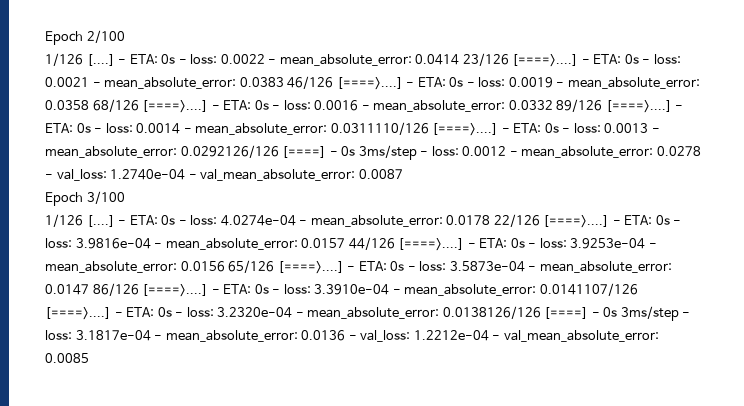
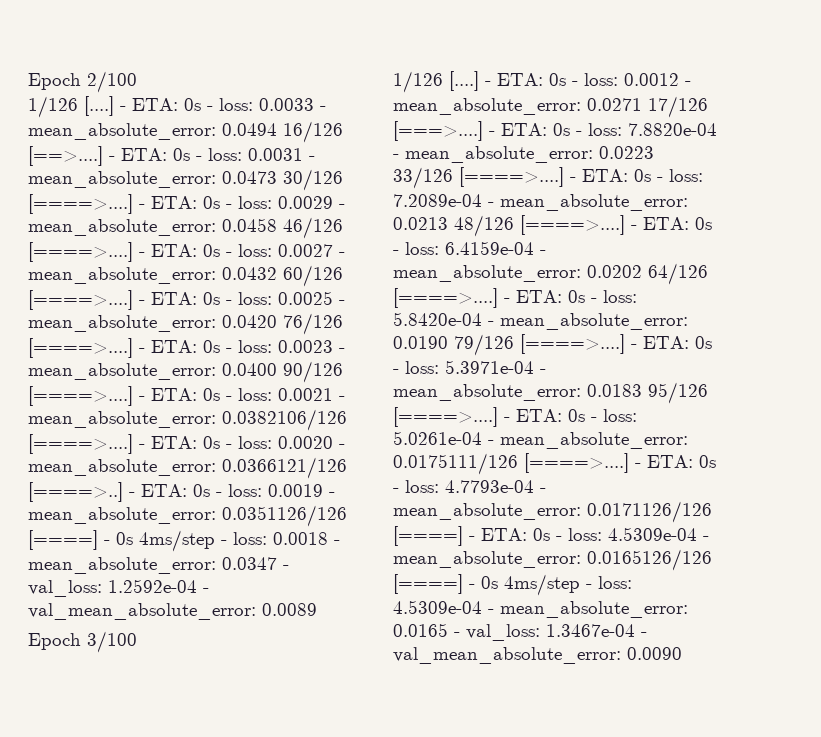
- - ETA: 0s - loss: 0.0022 - mean_absolute_error: 0.0414 23/126 [====>....]
+ - ETA: 0s - loss: 0.0033 - mean_absolute_error: 0.0494 16/126 [==>....] - ETA: 0s - loss: 0.0031 - mean_absolute_error: 0.0473 30/126 [====>....] - ETA: 0s - loss: 0.0029 - mean_absolute_error: 0.0458 46/126 [====>....] - ETA: 0s - loss: 0.0027 - mean_absolute_error: 0.0432 60/126 [====>....] - ETA: 0s - loss: 0.0025 - mean_absolute_error: 0.0420 76/126 [====>....] - ETA: 0s - loss: 0.0023 - mean_absolute_error: 0.0400 90/126 [====>....]
- - ETA: 0s - loss: 0.0021 - mean_absolute_error: 0.0383 46/126 [====>....] - ETA: 0s - loss: 0.0019 - mean_absolute_error: 0.0358 68/126 [====>....] - ETA: 0s - loss: 0.0016 - mean_absolute_error: 0.0332 89/126 [====>....] - ETA: 0s - loss: 0.0014 - mean_absolute_error: 0.0311110/126 [====>....] - ETA: 0s - loss: 0.0013 - mean_absolute_error: 0.0292126/126 [====] - 0s 3ms/step - loss: 0.0012 - mean_absolute_error: 0.0278 - val_loss: 1.2740e-04 - val_mean_absolute_error: 0.0087
+ - ETA: 0s - loss: 0.0021 - mean_absolute_error: 0.0382106/126 [====>....] - ETA: 0s - loss: 0.0020 - mean_absolute_error: 0.0366121/126 [====>..] - ETA: 0s - loss: 0.0019 - mean_absolute_error: 0.0351126/126 [====] - 0s 4ms/step - loss: 0.0018 - mean_absolute_error: 0.0347 - val_loss: 1.2592e-04 - val_mean_absolute_error: 0.0089
- - ETA: 0s - loss: 4.0274e-04 - mean_absolute_error: 0.0178 22/126 [====>....] - ETA: 0s - loss: 3.9816e-04 - mean_absolute_error: 0.0157 44/126 [====>....] - ETA: 0s - loss: 3.9253e-04 - mean_absolute_error: 0.0156 65/126 [====>....] - ETA: 0s - loss: 3.5873e-04 - mean_absolute_error: 0.0147 86/126 [====>....] - ETA: 0s - loss: 3.3910e-04 - mean_absolute_error: 0.0141107/126 [====>....] - ETA: 0s - loss: 3.2320e-04 - mean_absolute_error: 0.0138126/126 [====] - 0s 3ms/step - loss: 3.1817e-04 - mean_absolute_error: 0.0136 - val_loss: 1.2212e-04 - val_mean_absolute_error: 0.0085
+ - ETA: 0s - loss: 0.0012 - mean_absolute_error: 0.0271 17/126 [===>....] - ETA: 0s - loss: 7.8820e-04 - mean_absolute_error: 0.0223 33/126 [====>....] - ETA: 0s - loss: 7.2089e-04 - mean_absolute_error: 0.0213 48/126 [====>....] - ETA: 0s - loss: 6.4159e-04 - mean_absolute_error: 0.0202 64/126 [====>....] - ETA: 0s - loss: 5.8420e-04 - mean_absolute_error: 0.0190 79/126 [====>....] - ETA: 0s - loss: 5.3971e-04 - mean_absolute_error: 0.0183 95/126 [====>....] - ETA: 0s - loss: 5.0261e-04 - mean_absolute_error: 0.0175111/126 [====>....] - ETA: 0s - loss: 4.7793e-04 - mean_absolute_error: 0.0171126/126 [====] - ETA: 0s - loss: 4.5309e-04 - mean_absolute_error: 0.0165126/126 [====] - 0s 4ms/step - loss: 4.5309e-04 - mean_absolute_error: 0.0165 - val_loss: 1.3467e-04 - val_mean_absolute_error: 0.0090

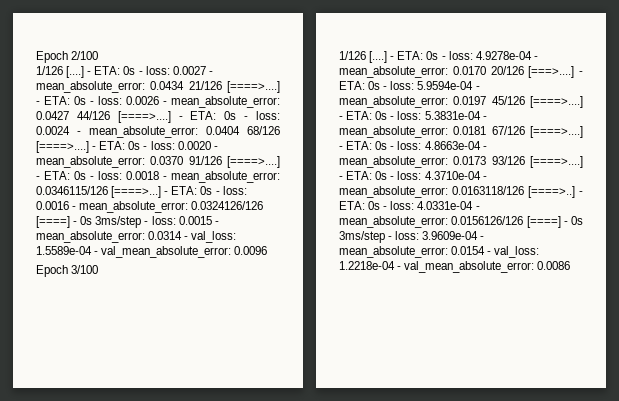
- - ETA: 0s - loss: 0.0033 - mean_absolute_error: 0.0494 16/126 [==>....] - ETA: 0s - loss: 0.0031 - mean_absolute_error: 0.0473 30/126 [====>....] - ETA: 0s - loss: 0.0029 - mean_absolute_error: 0.0458 46/126 [====>....] - ETA: 0s - loss: 0.0027 - mean_absolute_error: 0.0432 60/126 [====>....] - ETA: 0s - loss: 0.0025 - mean_absolute_error: 0.0420 76/126 [====>....] - ETA: 0s - loss: 0.0023 - mean_absolute_error: 0.0400 90/126 [====>....] - ETA: 0s - loss: 0.0021 - mean_absolute_error: 0.0382106/126 [====>....]
+ - ETA: 0s - loss: 0.0027 - mean_absolute_error: 0.0434 21/126 [====>....] - ETA: 0s - loss: 0.0026 - mean_absolute_error: 0.0427 44/126 [====>....] - ETA: 0s - loss: 0.0024 - mean_absolute_error: 0.0404 68/126 [====>....]
- - ETA: 0s - loss: 0.0020 - mean_absolute_error: 0.0366121/126 [====>..] - ETA: 0s - loss: 0.0019 - mean_absolute_error: 0.0351126/126 [====] - 0s 4ms/step - loss: 0.0018 - mean_absolute_error: 0.0347 - val_loss: 1.2592e-04 - val_mean_absolute_error: 0.0089
+ - ETA: 0s - loss: 0.0020 - mean_absolute_error: 0.0370 91/126 [====>....] - ETA: 0s - loss: 0.0018 - mean_absolute_error: 0.0346115/126 [====>...] - ETA: 0s - loss: 0.0016 - mean_absolute_error: 0.0324126/126 [====] - 0s 3ms/step - loss: 0.0015 - mean_absolute_error: 0.0314 - val_loss: 1.5589e-04 - val_mean_absolute_error: 0.0096
- - ETA: 0s - loss: 0.0012 - mean_absolute_error: 0.0271 17/126 [===>....]
+ - ETA: 0s - loss: 4.9278e-04 - mean_absolute_error: 0.0170 20/126 [===>....]
- - ETA: 0s - loss: 7.8820e-04 - mean_absolute_error: 0.0223 33/126 [====>....] - ETA: 0s - loss: 7.2089e-04 - mean_absolute_error: 0.0213 48/126 [====>....] - ETA: 0s - loss: 6.4159e-04 - mean_absolute_error: 0.0202 64/126 [====>....] - ETA: 0s - loss: 5.8420e-04 - mean_absolute_error: 0.0190 79/126 [====>....] - ETA: 0s - loss: 5.3971e-04 - mean_absolute_error: 0.0183 95/126 [====>....] - ETA: 0s - loss: 5.0261e-04 - mean_absolute_error: 0.0175111/126 [====>....] - ETA: 0s - loss: 4.7793e-04 - mean_absolute_error: 0.0171126/126 [====] - ETA: 0s - loss: 4.5309e-04 - mean_absolute_error: 0.0165126/126 [====] - 0s 4ms/step - loss: 4.5309e-04 - mean_absolute_error: 0.0165 - val_loss: 1.3467e-04 - val_mean_absolute_error: 0.0090
+ - ETA: 0s - loss: 5.9594e-04 - mean_absolute_error: 0.0197 45/126 [====>....] - ETA: 0s - loss: 5.3831e-04 - mean_absolute_error: 0.0181 67/126 [====>....] - ETA: 0s - loss: 4.8663e-04 - mean_absolute_error: 0.0173 93/126 [====>....] - ETA: 0s - loss: 4.3710e-04 - mean_absolute_error: 0.0163118/126 [====>..] - ETA: 0s - loss: 4.0331e-04 - mean_absolute_error: 0.0156126/126 [====] - 0s 3ms/step - loss: 3.9609e-04 - mean_absolute_error: 0.0154 - val_loss: 1.2218e-04 - val_mean_absolute_error: 0.0086

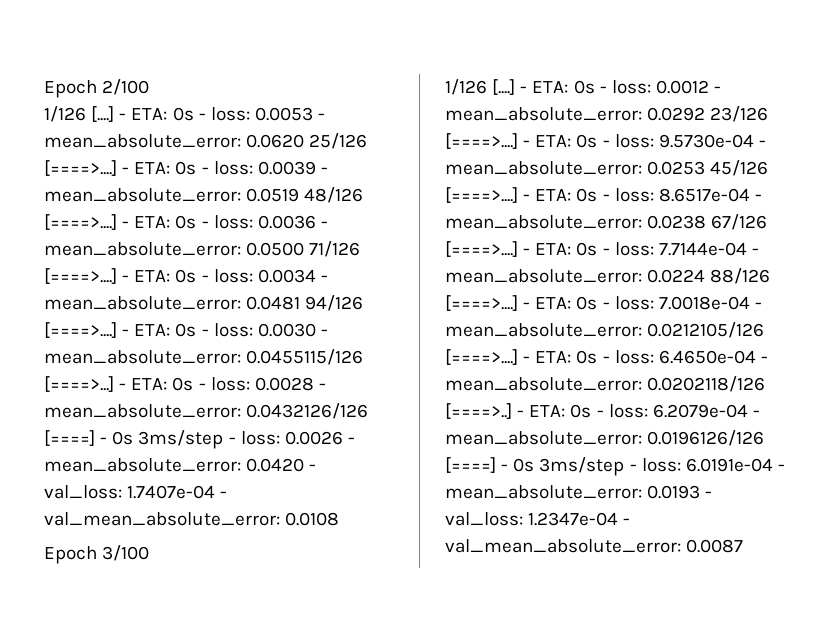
- - ETA: 0s - loss: 0.0027 - mean_absolute_error: 0.0434 21/126 [====>....] - ETA: 0s - loss: 0.0026 - mean_absolute_error: 0.0427 44/126 [====>....] - ETA: 0s - loss: 0.0024 - mean_absolute_error: 0.0404 68/126 [====>....] - ETA: 0s - loss: 0.0020 - mean_absolute_error: 0.0370 91/126 [====>....] - ETA: 0s - loss: 0.0018 - mean_absolute_error: 0.0346115/126 [====>...]
+ - ETA: 0s - loss: 0.0053 - mean_absolute_error: 0.0620 25/126 [====>....] - ETA: 0s - loss: 0.0039 - mean_absolute_error: 0.0519 48/126 [====>....] - ETA: 0s - loss: 0.0036 - mean_absolute_error: 0.0500 71/126 [====>....] - ETA: 0s - loss: 0.0034 - mean_absolute_error: 0.0481 94/126 [====>....] - ETA: 0s - loss: 0.0030 - mean_absolute_error: 0.0455115/126 [====>...]
- - ETA: 0s - loss: 0.0016 - mean_absolute_error: 0.0324126/126 [====] - 0s 3ms/step - loss: 0.0015 - mean_absolute_error: 0.0314 - val_loss: 1.5589e-04 - val_mean_absolute_error: 0.0096
+ - ETA: 0s - loss: 0.0028 - mean_absolute_error: 0.0432126/126 [====] - 0s 3ms/step - loss: 0.0026 - mean_absolute_error: 0.0420 - val_loss: 1.7407e-04 - val_mean_absolute_error: 0.0108
- - ETA: 0s - loss: 4.9278e-04 - mean_absolute_error: 0.0170 20/126 [===>....] - ETA: 0s - loss: 5.9594e-04 - mean_absolute_error: 0.0197 45/126 [====>....]
+ - ETA: 0s - loss: 0.0012 - mean_absolute_error: 0.0292 23/126 [====>....] - ETA: 0s - loss: 9.5730e-04 - mean_absolute_error: 0.0253 45/126 [====>....]
- - ETA: 0s - loss: 5.3831e-04 - mean_absolute_error: 0.0181 67/126 [====>....]
+ - ETA: 0s - loss: 8.6517e-04 - mean_absolute_error: 0.0238 67/126 [====>....]
- - ETA: 0s - loss: 4.8663e-04 - mean_absolute_error: 0.0173 93/126 [====>....] - ETA: 0s - loss: 4.3710e-04 - mean_absolute_error: 0.0163118/126 [====>..]
+ - ETA: 0s - loss: 7.7144e-04 - mean_absolute_error: 0.0224 88/126 [====>....] - ETA: 0s - loss: 7.0018e-04 - mean_absolute_error: 0.0212105/126 [====>....] - ETA: 0s - loss: 6.4650e-04 - mean_absolute_error: 0.0202118/126 [====>..]
- - ETA: 0s - loss: 4.0331e-04 - mean_absolute_error: 0.0156126/126 [====] - 0s 3ms/step - loss: 3.9609e-04 - mean_absolute_error: 0.0154 - val_loss: 1.2218e-04 - val_mean_absolute_error: 0.0086
+ - ETA: 0s - loss: 6.2079e-04 - mean_absolute_error: 0.0196126/126 [====] - 0s 3ms/step - loss: 6.0191e-04 - mean_absolute_error: 0.0193 - val_loss: 1.2347e-04 - val_mean_absolute_error: 0.0087

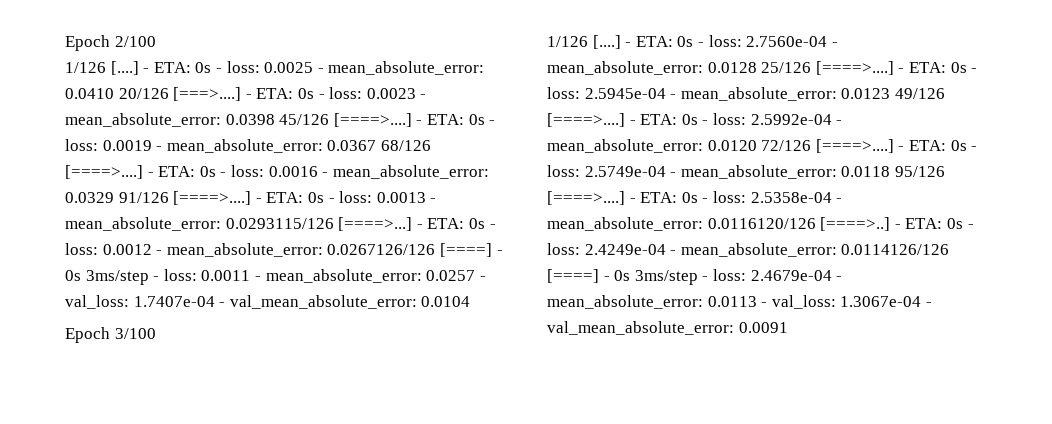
- - ETA: 0s - loss: 0.0053 - mean_absolute_error: 0.0620 25/126 [====>....] - ETA: 0s - loss: 0.0039 - mean_absolute_error: 0.0519 48/126 [====>....] - ETA: 0s - loss: 0.0036 - mean_absolute_error: 0.0500 71/126 [====>....] - ETA: 0s - loss: 0.0034 - mean_absolute_error: 0.0481 94/126 [====>....] - ETA: 0s - loss: 0.0030 - mean_absolute_error: 0.0455115/126 [====>...]
+ - ETA: 0s - loss: 0.0025 - mean_absolute_error: 0.0410 20/126 [===>....] - ETA: 0s - loss: 0.0023 - mean_absolute_error: 0.0398 45/126 [====>....] - ETA: 0s - loss: 0.0019 - mean_absolute_error: 0.0367 68/126 [====>....] - ETA: 0s - loss: 0.0016 - mean_absolute_error: 0.0329 91/126 [====>....] - ETA: 0s - loss: 0.0013 - mean_absolute_error: 0.0293115/126 [====>...]
- - ETA: 0s - loss: 0.0028 - mean_absolute_error: 0.0432126/126 [====] - 0s 3ms/step - loss: 0.0026 - mean_absolute_error: 0.0420 - val_loss: 1.7407e-04 - val_mean_absolute_error: 0.0108
+ - ETA: 0s - loss: 0.0012 - mean_absolute_error: 0.0267126/126 [====] - 0s 3ms/step - loss: 0.0011 - mean_absolute_error: 0.0257 - val_loss: 1.7407e-04 - val_mean_absolute_error: 0.0104
- - ETA: 0s - loss: 0.0012 - mean_absolute_error: 0.0292 23/126 [====>....] - ETA: 0s - loss: 9.5730e-04 - mean_absolute_error: 0.0253 45/126 [====>....] - ETA: 0s - loss: 8.6517e-04 - mean_absolute_error: 0.0238 67/126 [====>....] - ETA: 0s - loss: 7.7144e-04 - mean_absolute_error: 0.0224 88/126 [====>....] - ETA: 0s - loss: 7.0018e-04 - mean_absolute_error: 0.0212105/126 [====>....] - ETA: 0s - loss: 6.4650e-04 - mean_absolute_error: 0.0202118/126 [====>..]
+ - ETA: 0s - loss: 2.7560e-04 - mean_absolute_error: 0.0128 25/126 [====>....] - ETA: 0s - loss: 2.5945e-04 - mean_absolute_error: 0.0123 49/126 [====>....] - ETA: 0s - loss: 2.5992e-04 - mean_absolute_error: 0.0120 72/126 [====>....] - ETA: 0s - loss: 2.5749e-04 - mean_absolute_error: 0.0118 95/126 [====>....] - ETA: 0s - loss: 2.5358e-04 - mean_absolute_error: 0.0116120/126 [====>..]
- - ETA: 0s - loss: 6.2079e-04 - mean_absolute_error: 0.0196126/126 [====] - 0s 3ms/step - loss: 6.0191e-04 - mean_absolute_error: 0.0193 - val_loss: 1.2347e-04 - val_mean_absolute_error: 0.0087
+ - ETA: 0s - loss: 2.4249e-04 - mean_absolute_error: 0.0114126/126 [====] - 0s 3ms/step - loss: 2.4679e-04 - mean_absolute_error: 0.0113 - val_loss: 1.3067e-04 - val_mean_absolute_error: 0.0091

